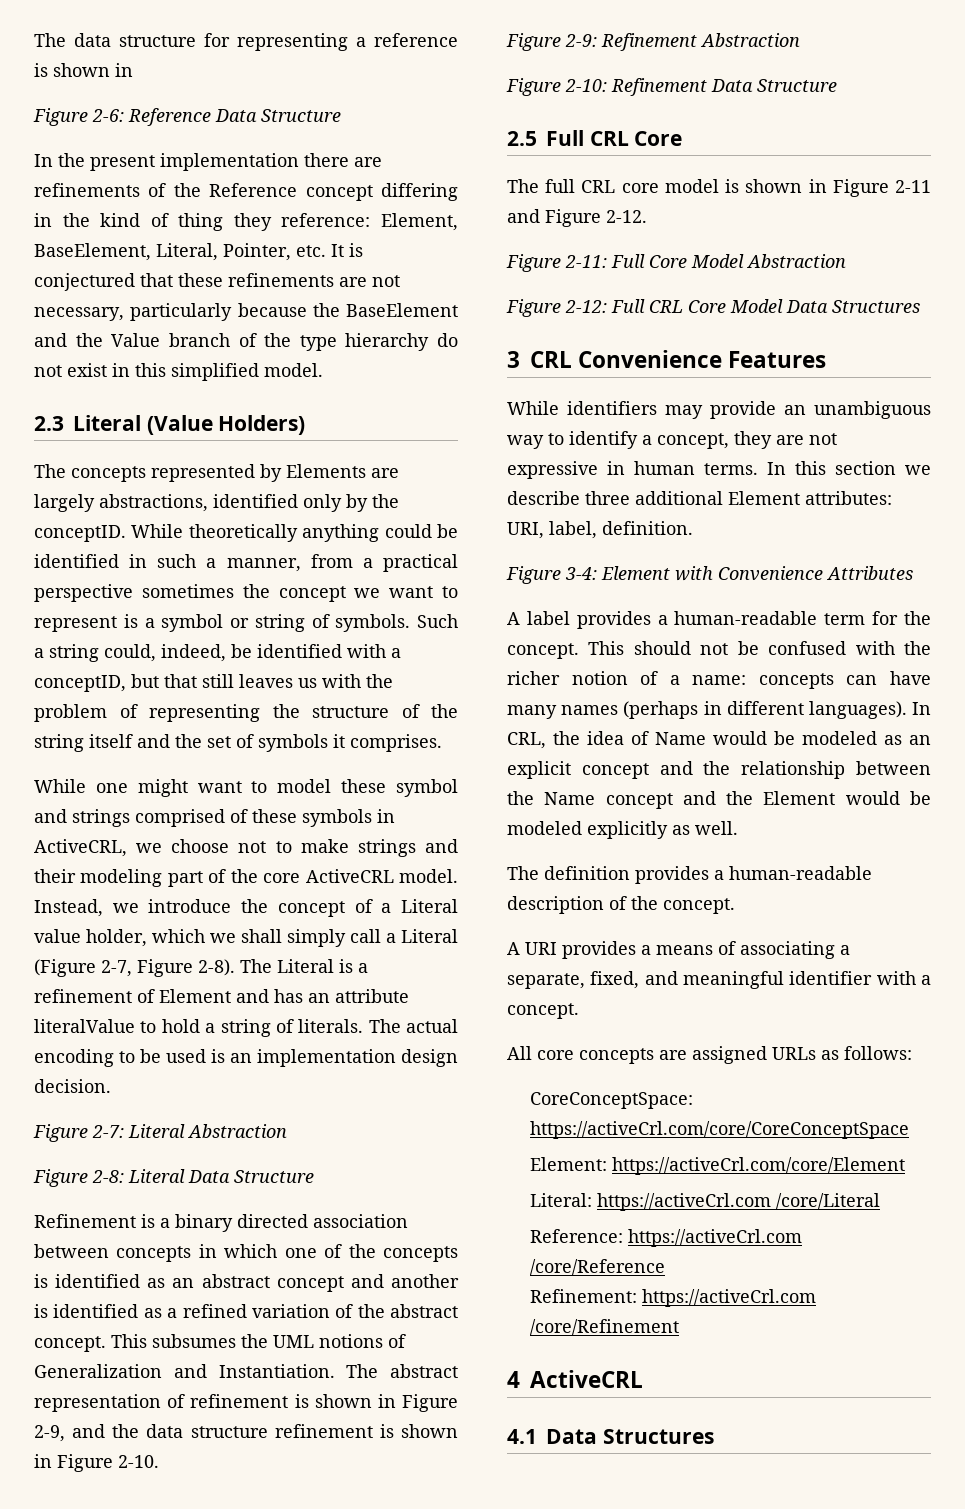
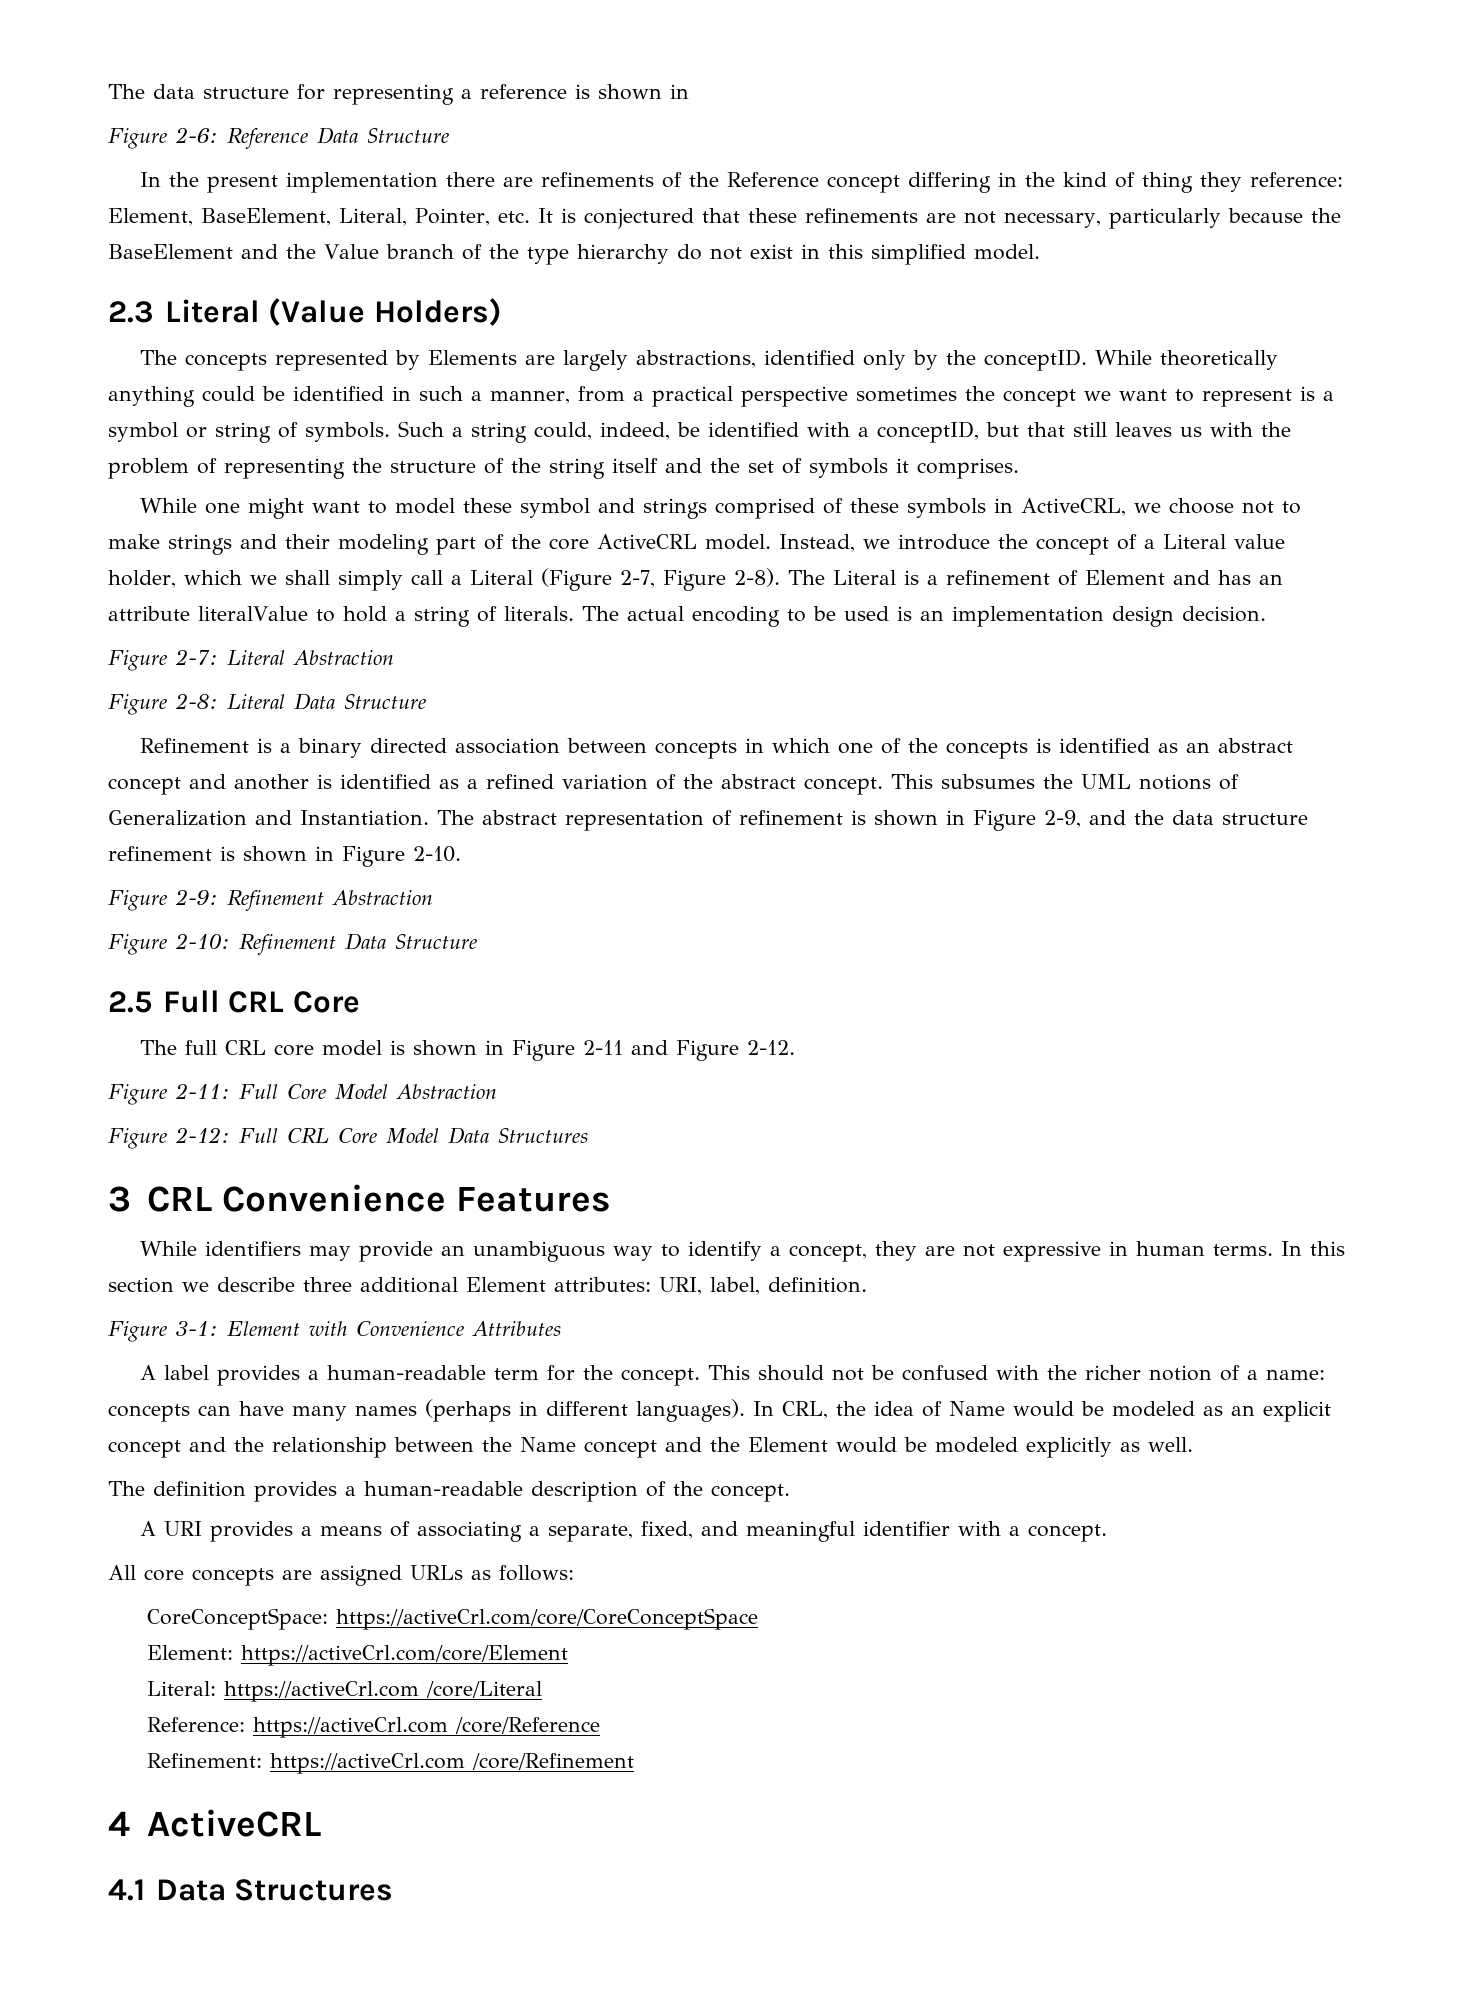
- Figure 3-4: Element with Convenience Attributes
+ Figure 3-1: Element with Convenience Attributes

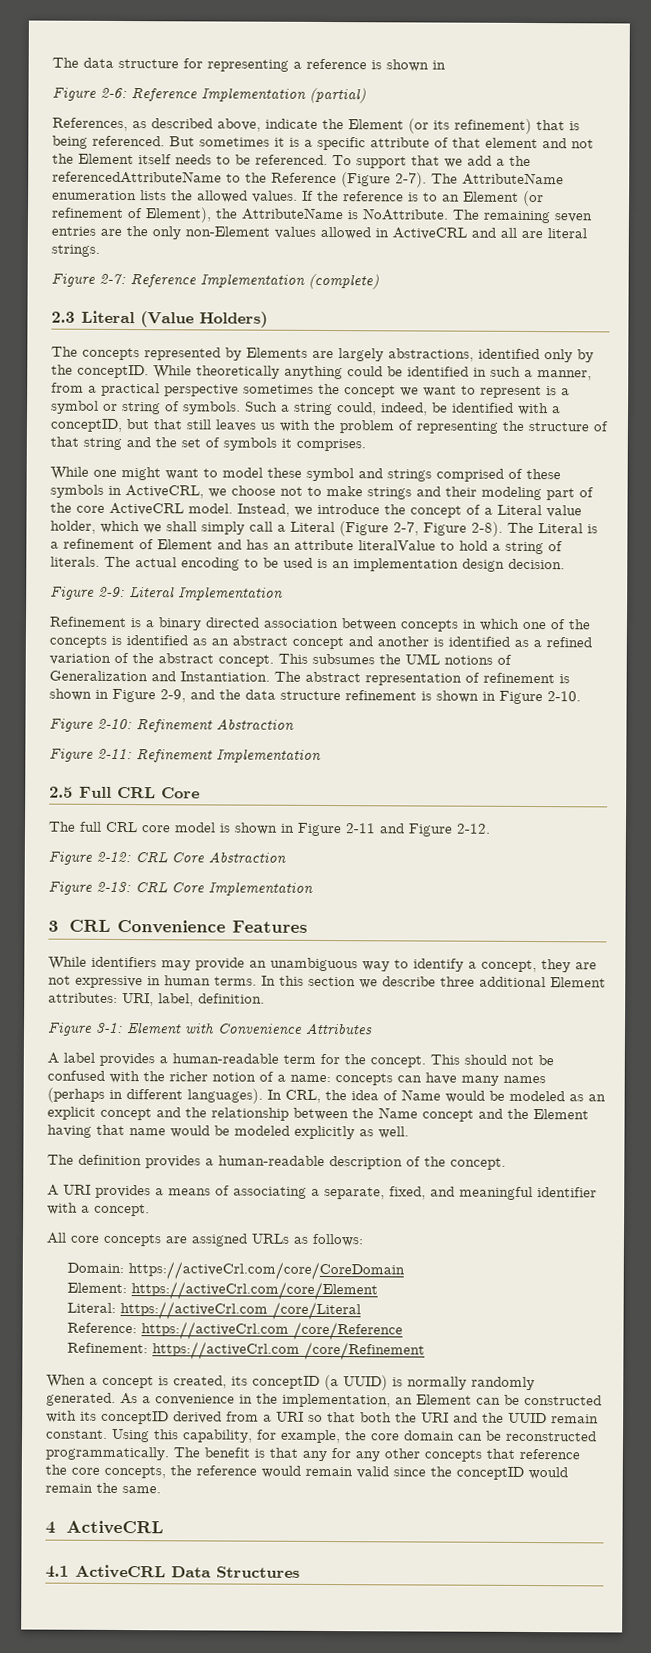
- Figure 2-6: Reference Data Structure
- In the present implementation there are refinements of the Reference concept differing in the kind of thing they reference: Element, BaseElement, Literal, Pointer, etc. It is conjectured that these refinements are not necessary, particularly because the BaseElement and the Value branch of the type hierarchy do not exist in this simplified model.
+ Figure 2-6: Reference Implementation (partial)
+ References, as described above, indicate the Element (or its refinement) that is being referenced. But sometimes it is a specific attribute of that element and not the Element itself needs to be referenced. To support that we add a the referencedAttributeName to the Reference (Figure 2-7). The AttributeName enumeration lists the allowed values. If the reference is to an Element (or refinement of Element), the AttributeName is NoAttribute. The remaining seven entries are the only non-Element values allowed in ActiveCRL and all are literal strings.
+ Figure 2-7: Reference Implementation (complete)
- Such a string could, indeed, be identified with a conceptID, but that still leaves us with the problem of representing the structure of the string itself and the set of symbols it comprises.
+ Such a string could, indeed, be identified with a conceptID, but that still leaves us with the problem of representing the structure of that string and the set of symbols it comprises.
- Figure 2-7: Literal Abstraction
- Figure 2-8: Literal Data Structure
+ Figure 2-9: Literal Implementation
- Figure 2-9: Refinement Abstraction
+ Figure 2-10: Refinement Abstraction
- Figure 2-10: Refinement Data Structure
+ Figure 2-11: Refinement Implementation
- Figure 2-11: Full Core Model Abstraction
- Figure 2-12: Full CRL Core Model Data Structures
+ Figure 2-12: CRL Core Abstraction
+ Figure 2-13: CRL Core Implementation
- In CRL, the idea of Name would be modeled as an explicit concept and the relationship between the Name concept and the Element would be modeled explicitly as well.
+ In CRL, the idea of Name would be modeled as an explicit concept and the relationship between the Name concept and the Element having that name would be modeled explicitly as well.
- CoreConceptSpace: https://activeCrl.com/core/CoreConceptSpace
+ Domain: https://activeCrl.com/core/CoreDomain
+ When a concept is created, its conceptID (a UUID) is normally randomly generated. As a convenience in the implementation, an Element can be constructed with its conceptID derived from a URI so that both the URI and the UUID remain constant. Using this capability, for example, the core domain can be reconstructed programmatically. The benefit is that any for any other concepts that reference the core concepts, the reference would remain valid since the conceptID would remain the same.
- 4.1 Data Structures
+ 4.1 ActiveCRL Data Structures

